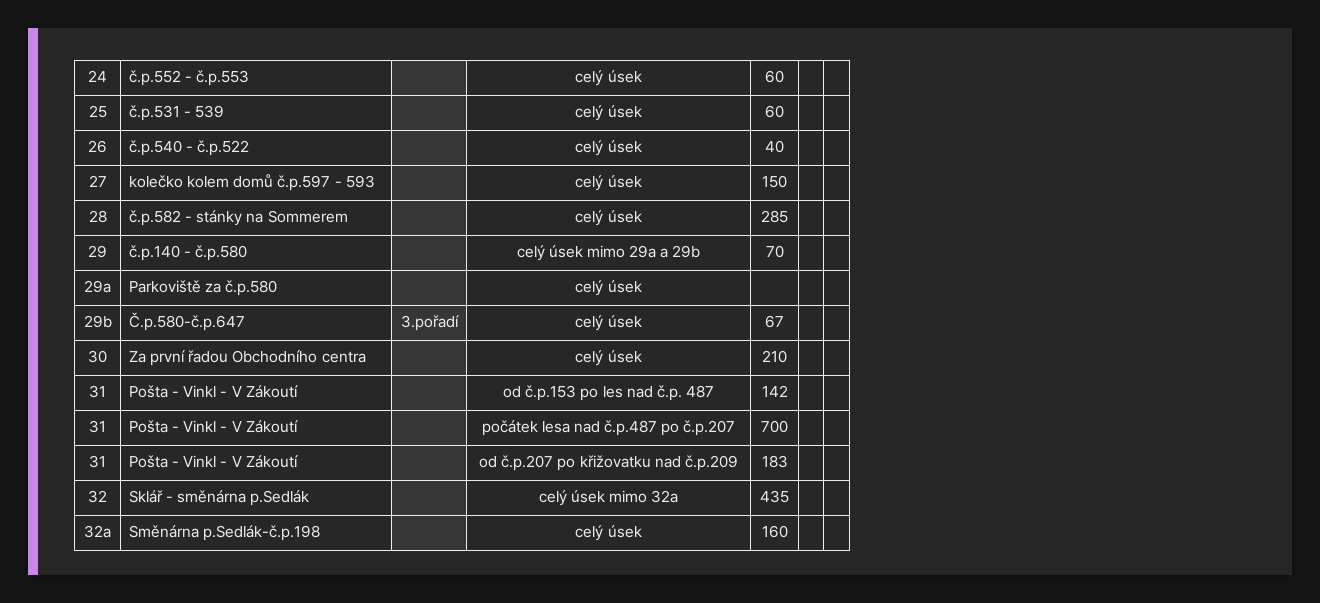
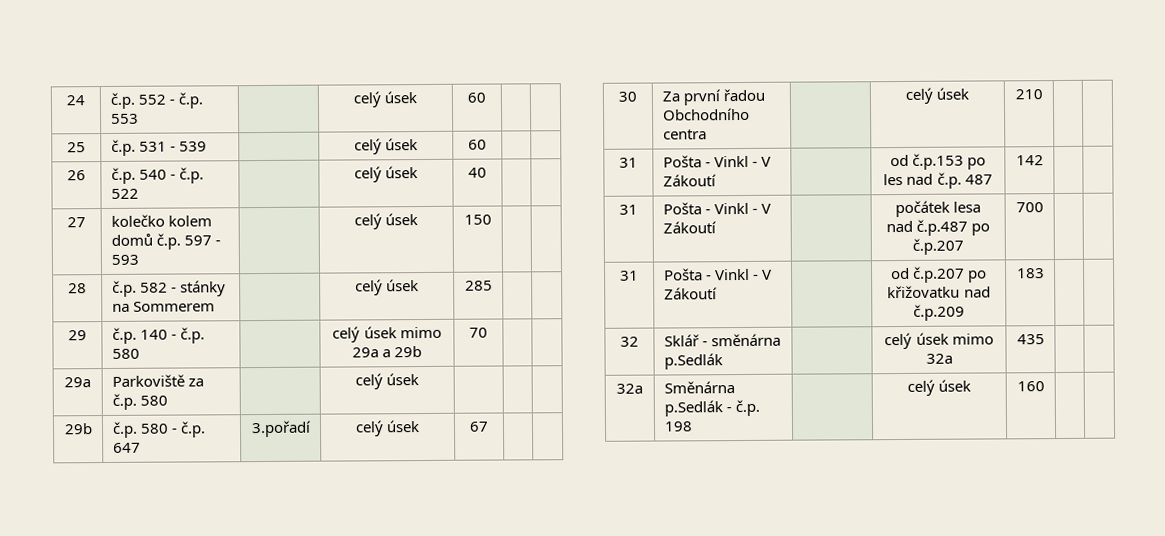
- 24 | č.p.552 - č.p.553 | | celý úsek | 60 | |
+ 24 | č.p. 552 - č.p. 553 | | celý úsek | 60 | |
- 25 | č.p.531 - 539 | | celý úsek | 60 | |
+ 25 | č.p. 531 - 539 | | celý úsek | 60 | |
- 26 | č.p.540 - č.p.522 | | celý úsek | 40 | |
+ 26 | č.p. 540 - č.p. 522 | | celý úsek | 40 | |
- 27 | kolečko kolem domů č.p.597 - 593 | | celý úsek | 150 | |
+ 27 | kolečko kolem domů č.p. 597 - 593 | | celý úsek | 150 | |
- 28 | č.p.582 - stánky na Sommerem | | celý úsek | 285 | |
+ 28 | č.p. 582 - stánky na Sommerem | | celý úsek | 285 | |
- 29 | č.p.140 - č.p.580 | | celý úsek mimo 29a a 29b | 70 | |
+ 29 | č.p. 140 - č.p. 580 | | celý úsek mimo 29a a 29b | 70 | |
- 29a | Parkoviště za č.p.580 | | celý úsek | | |
+ 29a | Parkoviště za č.p. 580 | | celý úsek | | |
- 29b | Č.p.580-č.p.647 | 3.pořadí | celý úsek | 67 | |
+ 29b | č.p. 580 - č.p. 647 | 3.pořadí | celý úsek | 67 | |
- 32a | Směnárna p.Sedlák-č.p.198 | | celý úsek | 160 | |
+ 32a | Směnárna p.Sedlák - č.p. 198 | | celý úsek | 160 | |

